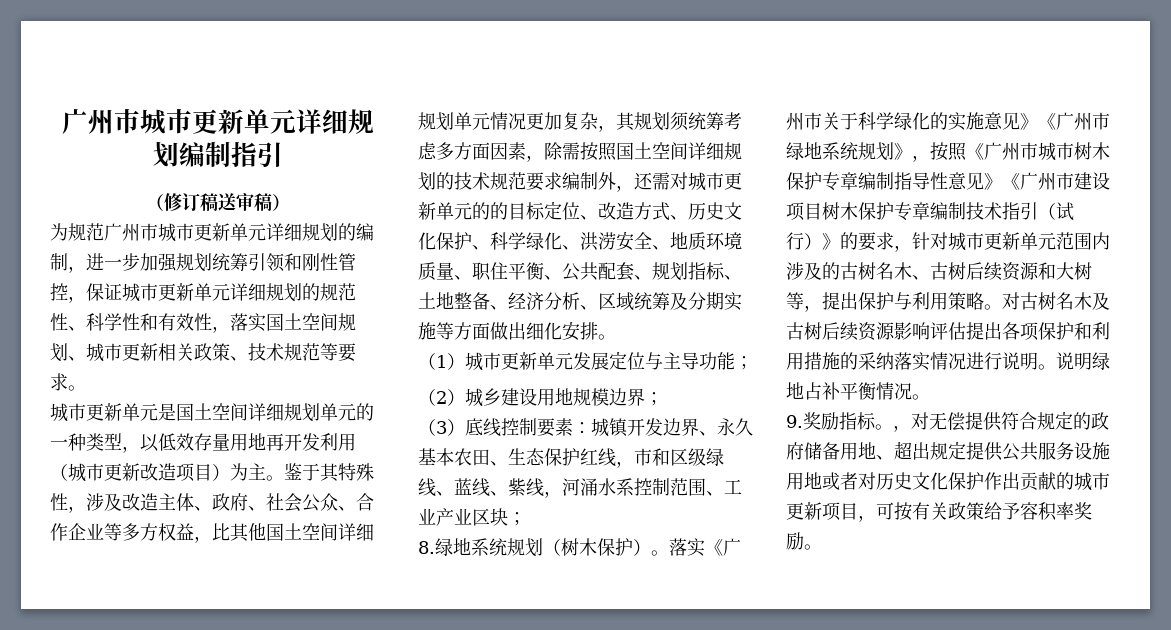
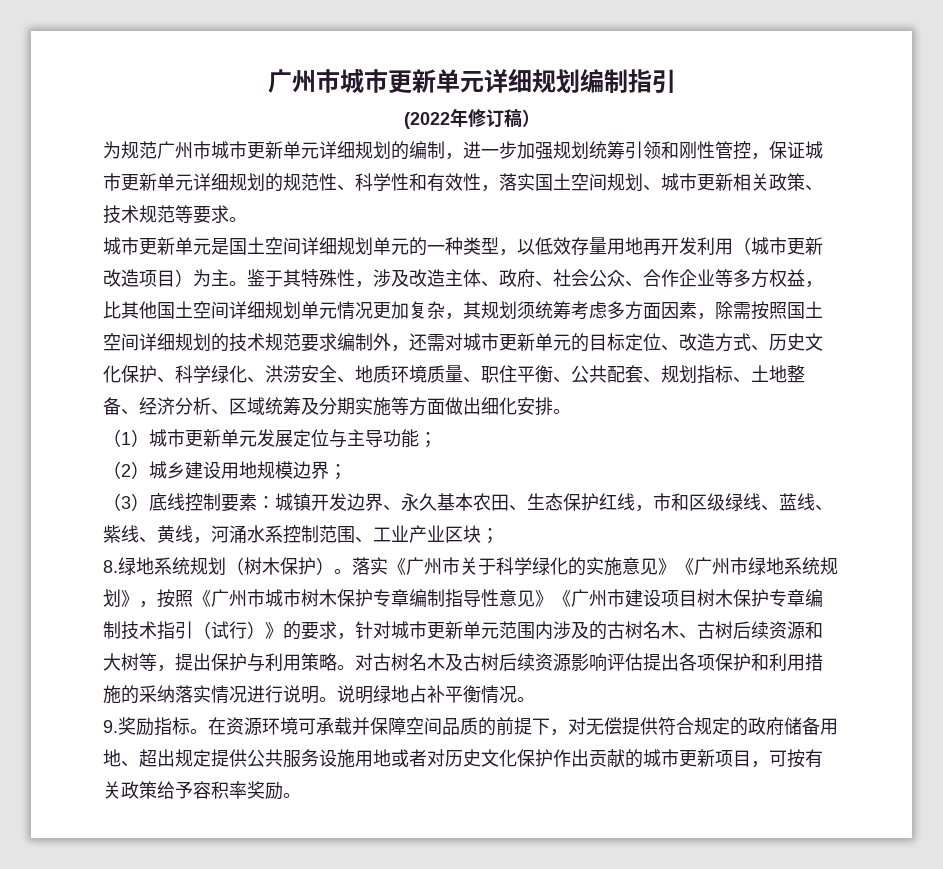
- （修订稿送审稿）
+ (2022年修订稿）
- 鉴于其特殊性，涉及改造主体、政府、社会公众、合作企业等多方权益，比其他国土空间详细规划单元情况更加复杂，其规划须统筹考虑多方面因素，除需按照国土空间详细规划的技术规范要求编制外，还需对城市更新单元的的目标定位、改造方式、历史文化保护、科学绿化、洪涝安全、地质环境质量、职住平衡、公共配套、规划指标、土地整备、经济分析、区域统筹及分期实施等方面做出细化安排。
+ 鉴于其特殊性，涉及改造主体、政府、社会公众、合作企业等多方权益，比其他国土空间详细规划单元情况更加复杂，其规划须统筹考虑多方面因素，除需按照国土空间详细规划的技术规范要求编制外，还需对城市更新单元的目标定位、改造方式、历史文化保护、科学绿化、洪涝安全、地质环境质量、职住平衡、公共配套、规划指标、土地整备、经济分析、区域统筹及分期实施等方面做出细化安排。
- （3）底线控制要素：城镇开发边界、永久基本农田、生态保护红线，市和区级绿线、蓝线、紫线，河涌水系控制范围、工业产业区块；
+ （3）底线控制要素：城镇开发边界、永久基本农田、生态保护红线，市和区级绿线、蓝线、紫线、黄线，河涌水系控制范围、工业产业区块；
- ，对无偿提供符合规定的政府储备用地、超出规定提供公共服务设施用地或者对历史文化保护作出贡献的城市更新项目，可按有关政策给予容积率奖励。
+ 在资源环境可承载并保障空间品质的前提下，对无偿提供符合规定的政府储备用地、超出规定提供公共服务设施用地或者对历史文化保护作出贡献的城市更新项目，可按有关政策给予容积率奖励。

